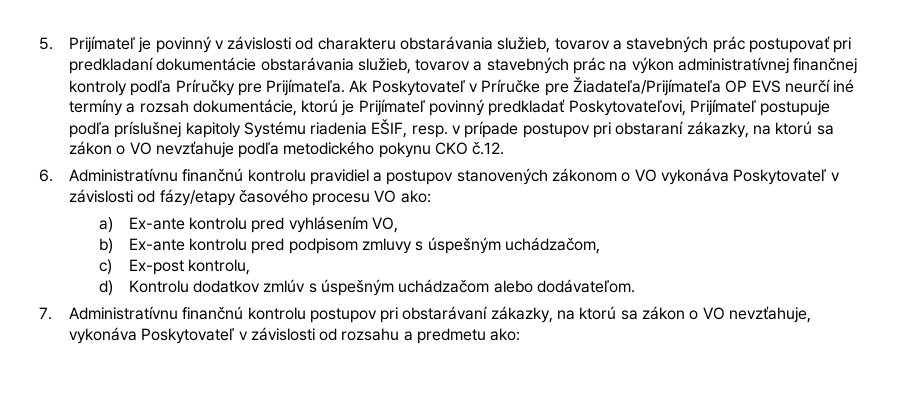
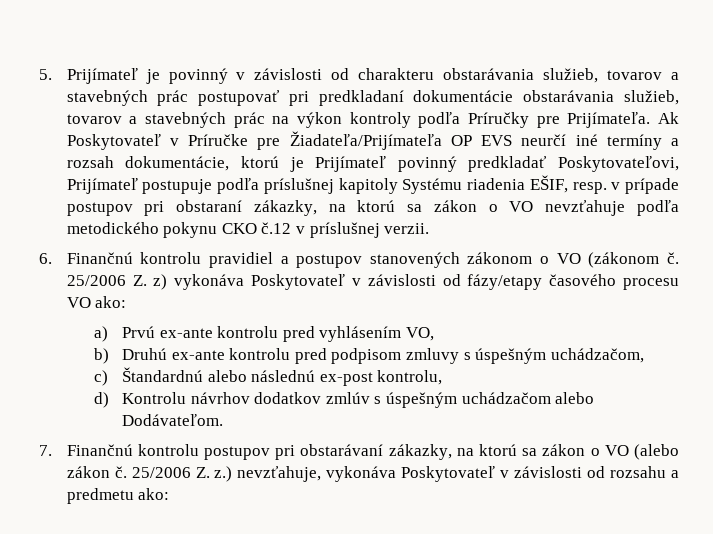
- 5. Prijímateľ je povinný v závislosti od charakteru obstarávania služieb, tovarov a stavebných prác postupovať pri predkladaní dokumentácie obstarávania služieb, tovarov a stavebných prác na výkon administratívnej finančnej kontroly podľa Príručky pre Prijímateľa.
+ 5. Prijímateľ je povinný v závislosti od charakteru obstarávania služieb, tovarov a stavebných prác postupovať pri predkladaní dokumentácie obstarávania služieb, tovarov a stavebných prác na výkon kontroly podľa Príručky pre Prijímateľa.
- Ak Poskytovateľ v Príručke pre Žiadateľa/Prijímateľa OP EVS neurčí iné termíny a rozsah dokumentácie, ktorú je Prijímateľ povinný predkladať Poskytovateľovi, Prijímateľ postupuje podľa príslušnej kapitoly Systému riadenia EŠIF, resp. v prípade postupov pri obstaraní zákazky, na ktorú sa zákon o VO nevzťahuje podľa metodického pokynu CKO č.12.
+ Ak Poskytovateľ v Príručke pre Žiadateľa/Prijímateľa OP EVS neurčí iné termíny a rozsah dokumentácie, ktorú je Prijímateľ povinný predkladať Poskytovateľovi, Prijímateľ postupuje podľa príslušnej kapitoly Systému riadenia EŠIF, resp. v prípade postupov pri obstaraní zákazky, na ktorú sa zákon o VO nevzťahuje podľa metodického pokynu CKO č.12 v príslušnej verzii.
- 6. Administratívnu finančnú kontrolu pravidiel a postupov stanovených zákonom o VO vykonáva Poskytovateľ v závislosti od fázy/etapy časového procesu VO ako:
+ 6. Finančnú kontrolu pravidiel a postupov stanovených zákonom o VO (zákonom č. 25/2006 Z. z) vykonáva Poskytovateľ v závislosti od fázy/etapy časového procesu VO ako:
- a) Ex-ante kontrolu pred vyhlásením VO,
+ a) Prvú ex-ante kontrolu pred vyhlásením VO,
- b) Ex-ante kontrolu pred podpisom zmluvy s úspešným uchádzačom,
+ b) Druhú ex-ante kontrolu pred podpisom zmluvy s úspešným uchádzačom,
- c) Ex-post kontrolu,
+ c) Štandardnú alebo následnú ex-post kontrolu,
- d) Kontrolu dodatkov zmlúv s úspešným uchádzačom alebo dodávateľom.
+ d) Kontrolu návrhov dodatkov zmlúv s úspešným uchádzačom alebo Dodávateľom.
- 7. Administratívnu finančnú kontrolu postupov pri obstarávaní zákazky, na ktorú sa zákon o VO nevzťahuje, vykonáva Poskytovateľ v závislosti od rozsahu a predmetu ako:
+ 7. Finančnú kontrolu postupov pri obstarávaní zákazky, na ktorú sa zákon o VO (alebo zákon č. 25/2006 Z. z.) nevzťahuje, vykonáva Poskytovateľ v závislosti od rozsahu a predmetu ako:

